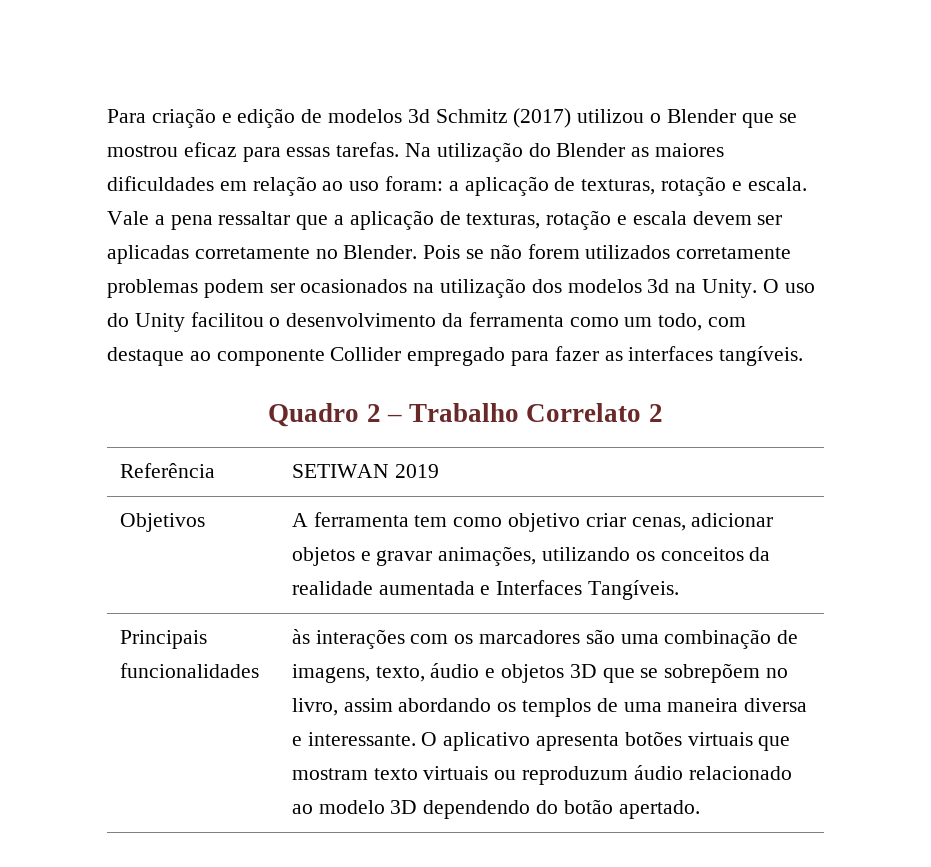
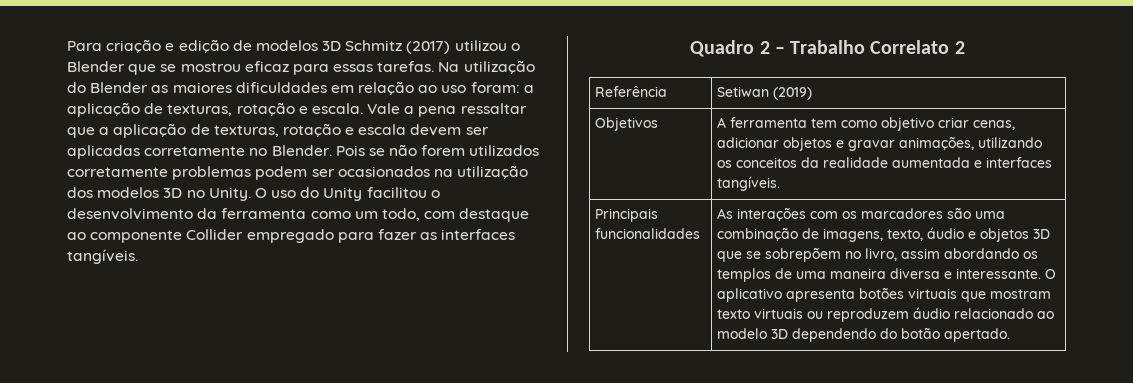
- Para criação e edição de modelos 3d Schmitz (2017) utilizou o Blender que se mostrou eficaz para essas tarefas.
+ Para criação e edição de modelos 3D Schmitz (2017) utilizou o Blender que se mostrou eficaz para essas tarefas.
- Pois se não forem utilizados corretamente problemas podem ser ocasionados na utilização dos modelos 3d na Unity.
+ Pois se não forem utilizados corretamente problemas podem ser ocasionados na utilização dos modelos 3D no Unity.
- Referência | SETIWAN 2019
+ Referência | Setiwan (2019)
- Objetivos | A ferramenta tem como objetivo criar cenas, adicionar objetos e gravar animações, utilizando os conceitos da realidade aumentada e Interfaces Tangíveis.
+ Objetivos | A ferramenta tem como objetivo criar cenas, adicionar objetos e gravar animações, utilizando os conceitos da realidade aumentada e interfaces tangíveis.
- às interações com os marcadores são uma combinação de imagens, texto, áudio e objetos 3D que se sobrepõem no livro, assim abordando os templos de uma maneira diversa e interessante.
+ As interações com os marcadores são uma combinação de imagens, texto, áudio e objetos 3D que se sobrepõem no livro, assim abordando os templos de uma maneira diversa e interessante.
- O aplicativo apresenta botões virtuais que mostram texto virtuais ou reproduzum áudio relacionado ao modelo 3D dependendo do botão apertado.
+ O aplicativo apresenta botões virtuais que mostram texto virtuais ou reproduzem áudio relacionado ao modelo 3D dependendo do botão apertado.

